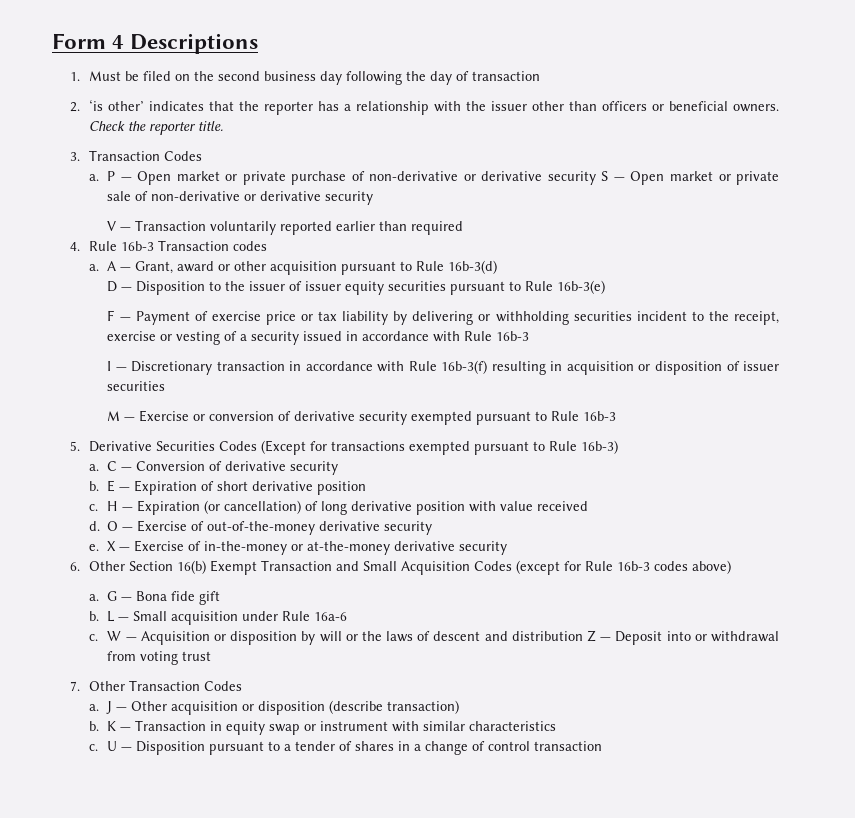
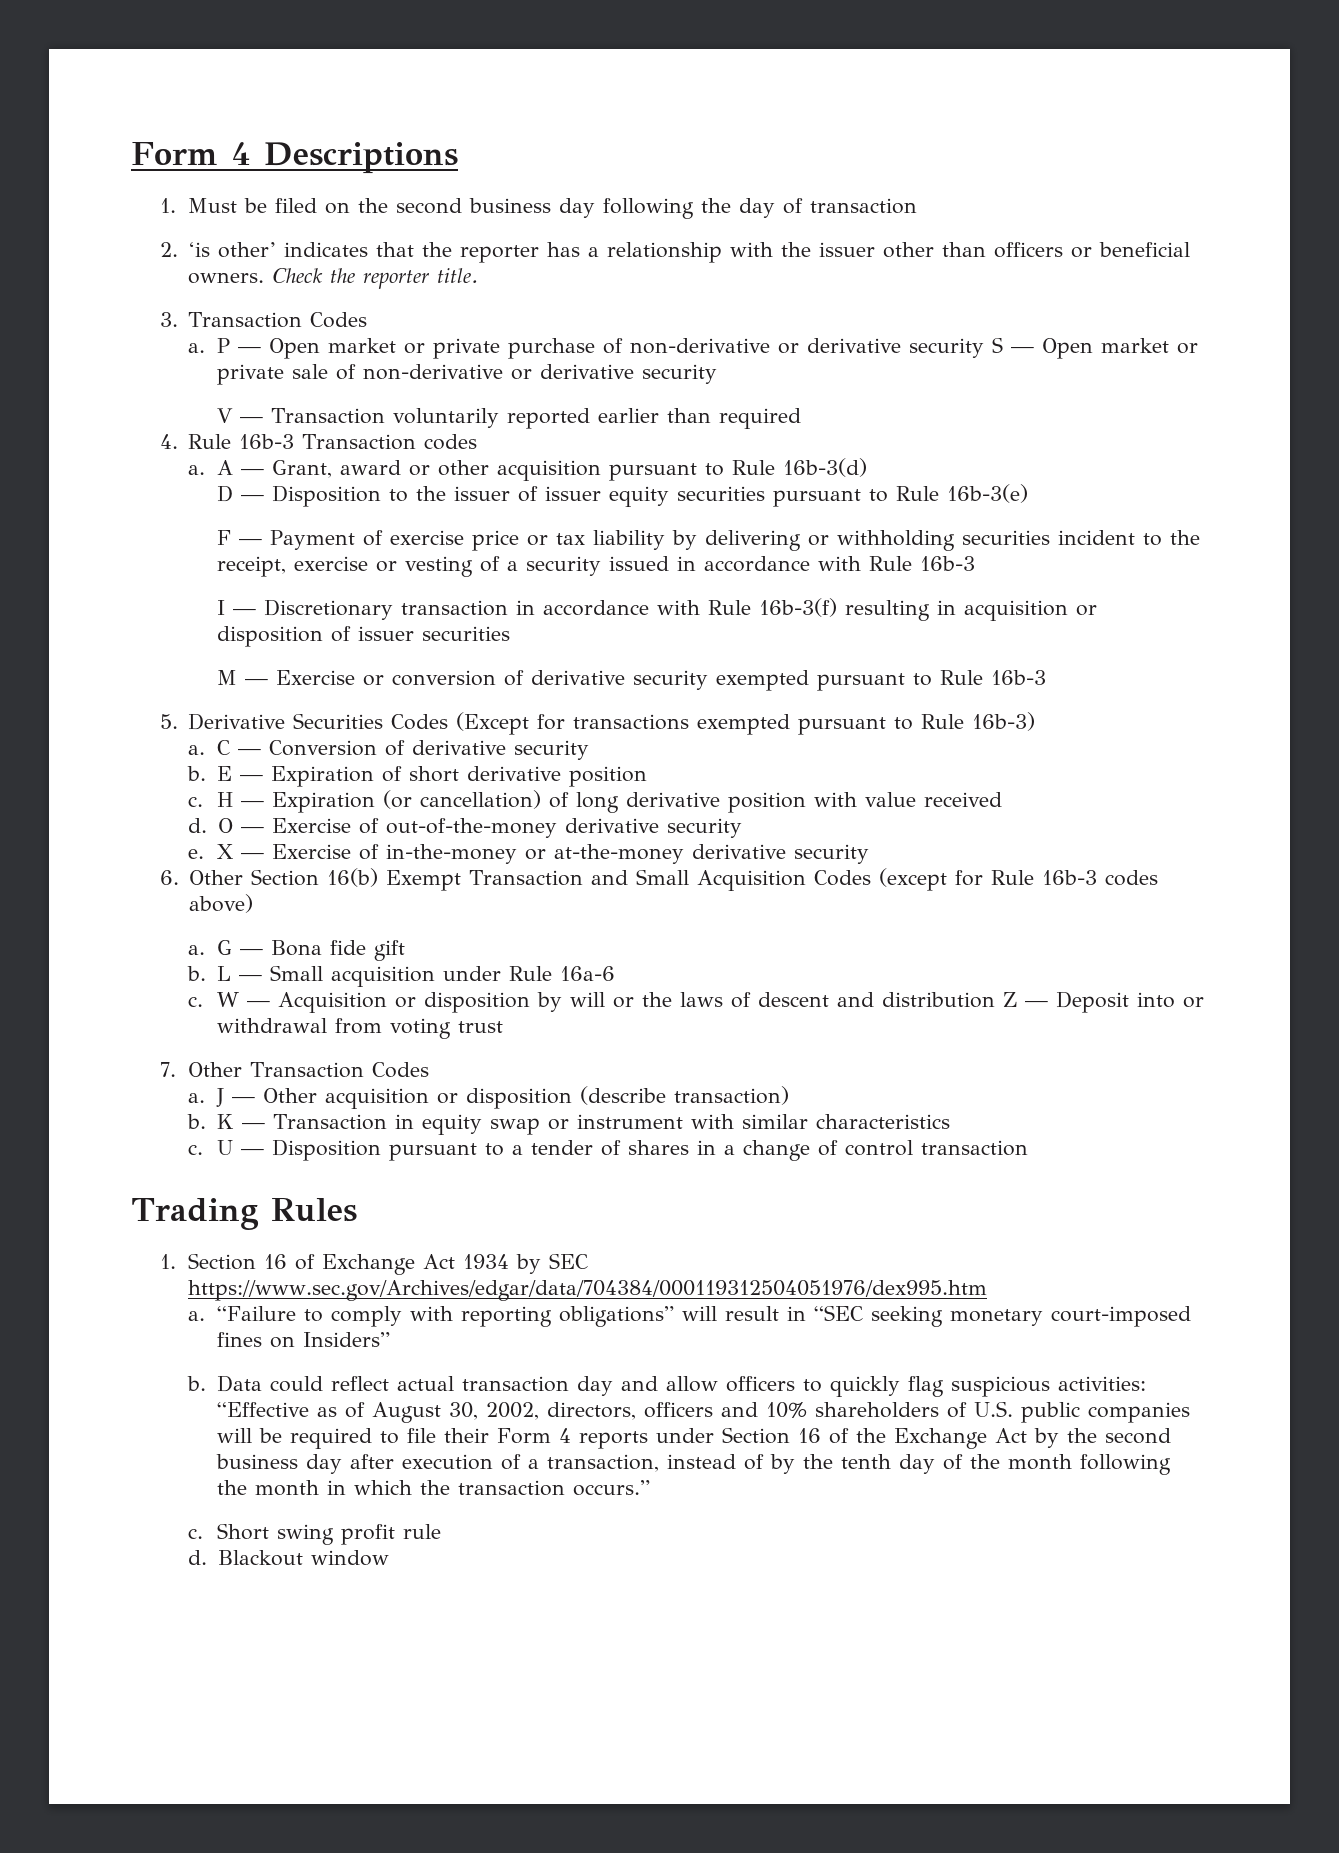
+ Trading Rules
+ 1. Section 16 of Exchange Act 1934 by SEC https://www.sec.gov/Archives/edgar/data/704384/000119312504051976/dex995.htm
+ a. “Failure to comply with reporting obligations” will result in “SEC seeking monetary court-imposed fines on Insiders”
+ b. Data could reflect actual transaction day and allow officers to quickly flag suspicious activities: “Effective as of August 30, 2002, directors, officers and 10% shareholders of U.S. public companies will be required to file their Form 4 reports under Section 16 of the Exchange Act by the second business day after execution of a transaction, instead of by the tenth day of the month following the month in which the transaction occurs.”
+ c. Short swing profit rule
+ d. Blackout window

